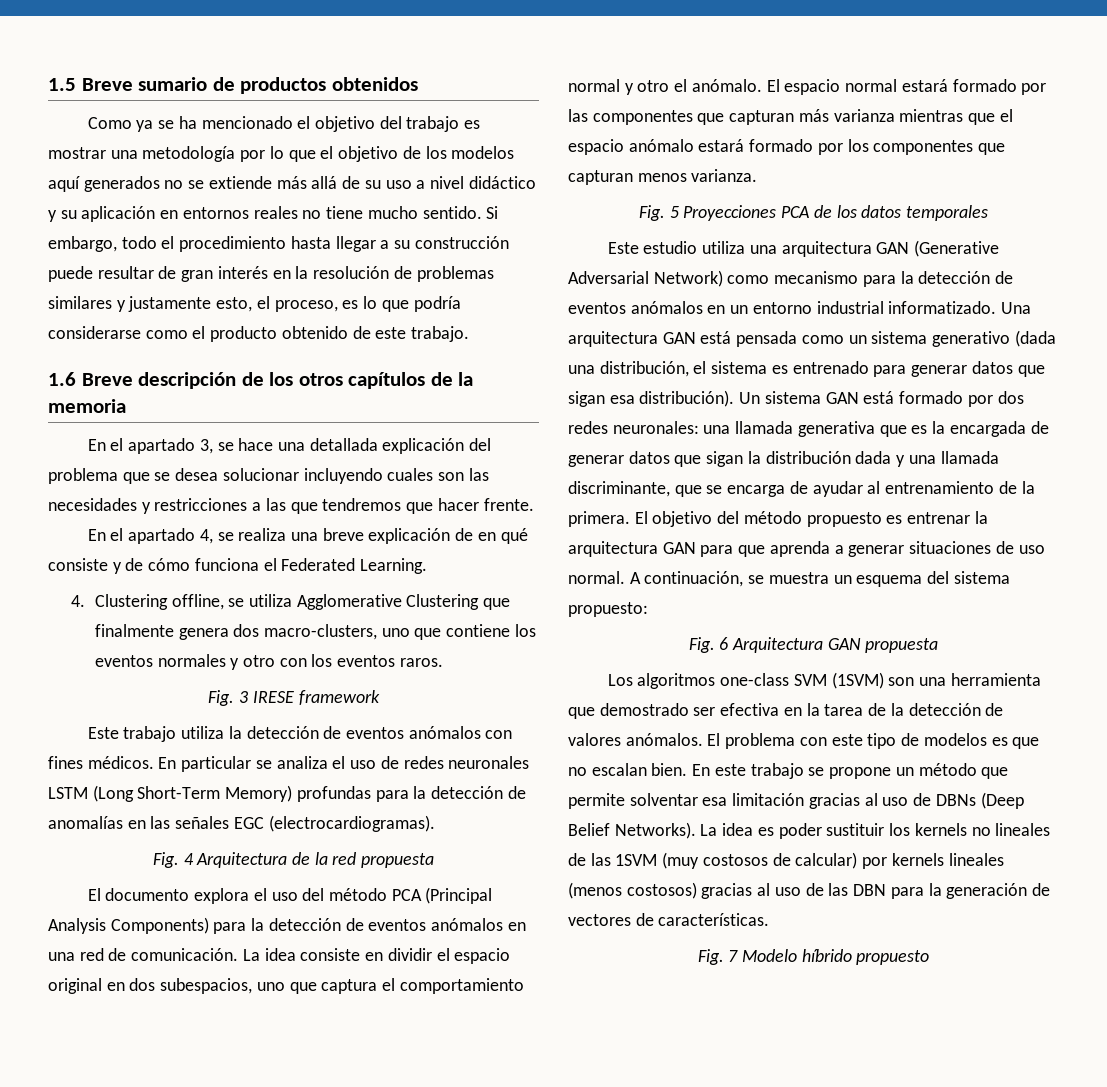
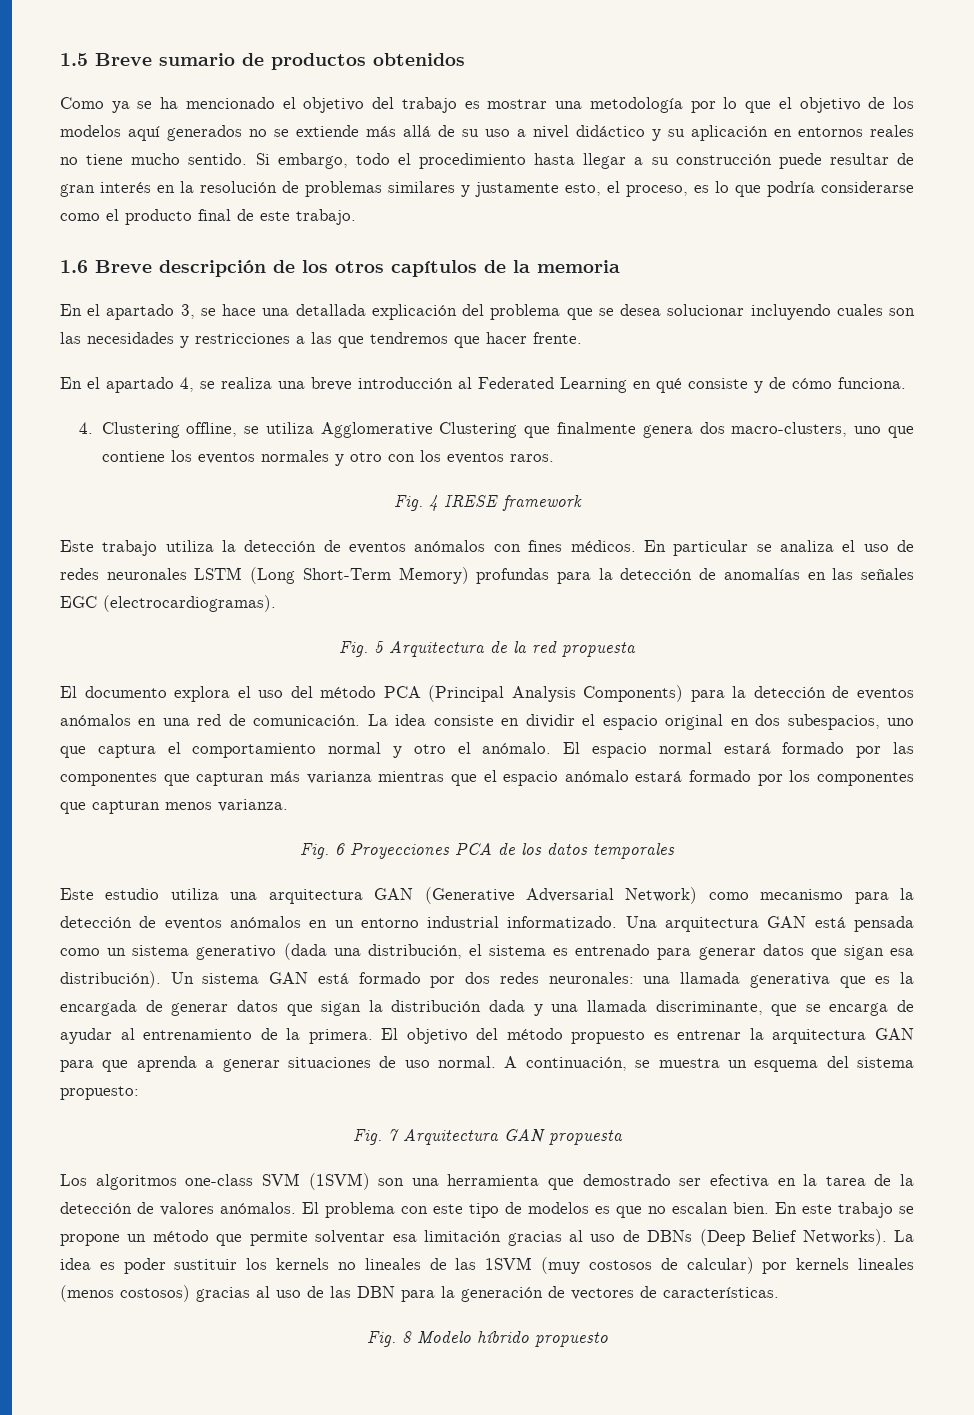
- Si embargo, todo el procedimiento hasta llegar a su construcción puede resultar de gran interés en la resolución de problemas similares y justamente esto, el proceso, es lo que podría considerarse como el producto obtenido de este trabajo.
+ Si embargo, todo el procedimiento hasta llegar a su construcción puede resultar de gran interés en la resolución de problemas similares y justamente esto, el proceso, es lo que podría considerarse como el producto final de este trabajo.
- En el apartado 4, se realiza una breve explicación de en qué consiste y de cómo funciona el Federated Learning.
+ En el apartado 4, se realiza una breve introducción al Federated Learning en qué consiste y de cómo funciona.
- Fig. 3 IRESE framework
+ Fig. 4 IRESE framework
- Fig. 4 Arquitectura de la red propuesta
+ Fig. 5 Arquitectura de la red propuesta
- Fig. 5 Proyecciones PCA de los datos temporales
+ Fig. 6 Proyecciones PCA de los datos temporales
- Fig. 6 Arquitectura GAN propuesta
+ Fig. 7 Arquitectura GAN propuesta
- Fig. 7 Modelo híbrido propuesto
+ Fig. 8 Modelo híbrido propuesto

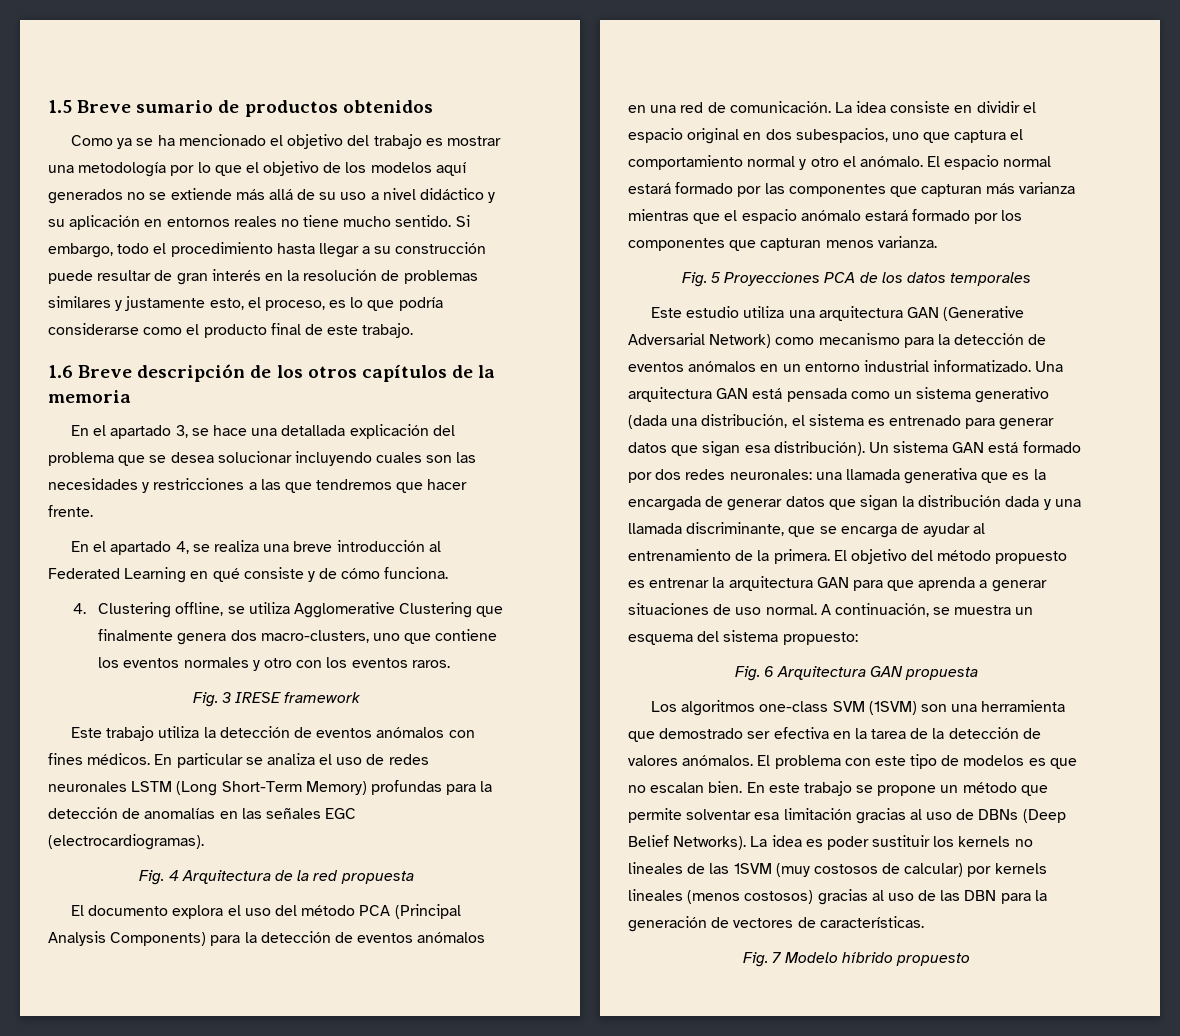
- Fig. 4 IRESE framework
+ Fig. 3 IRESE framework
- Fig. 5 Arquitectura de la red propuesta
+ Fig. 4 Arquitectura de la red propuesta
- Fig. 6 Proyecciones PCA de los datos temporales
+ Fig. 5 Proyecciones PCA de los datos temporales
- Fig. 7 Arquitectura GAN propuesta
+ Fig. 6 Arquitectura GAN propuesta
- Fig. 8 Modelo híbrido propuesto
+ Fig. 7 Modelo híbrido propuesto

